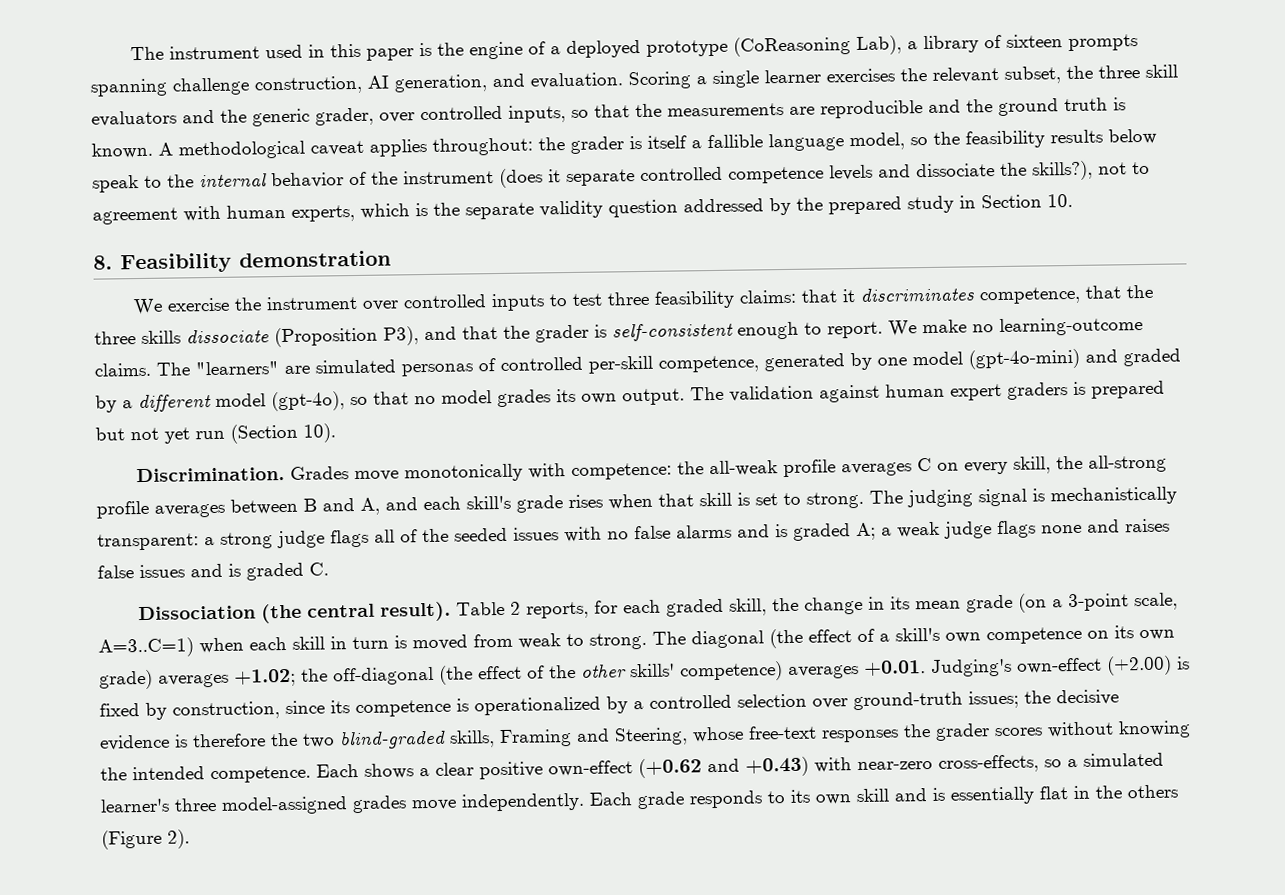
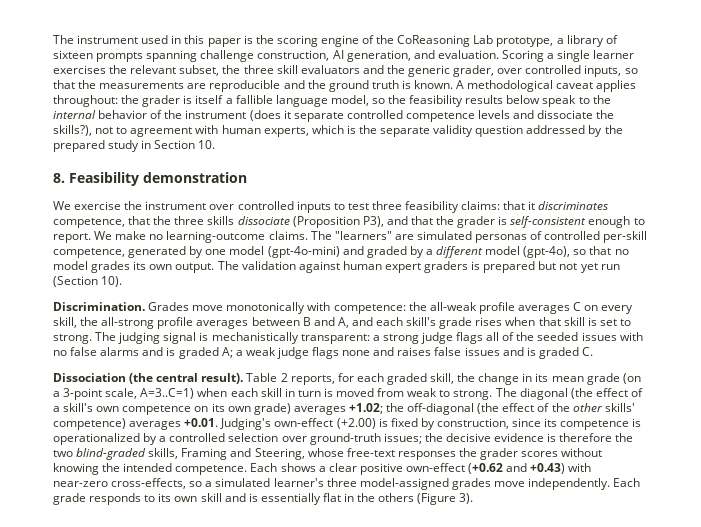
- The instrument used in this paper is the engine of a deployed prototype (CoReasoning Lab), a library of sixteen prompts spanning challenge construction, AI generation, and evaluation.
+ The instrument used in this paper is the scoring engine of the CoReasoning Lab prototype, a library of sixteen prompts spanning challenge construction, AI generation, and evaluation.
- Each grade responds to its own skill and is essentially flat in the others (Figure 2).
+ Each grade responds to its own skill and is essentially flat in the others (Figure 3).

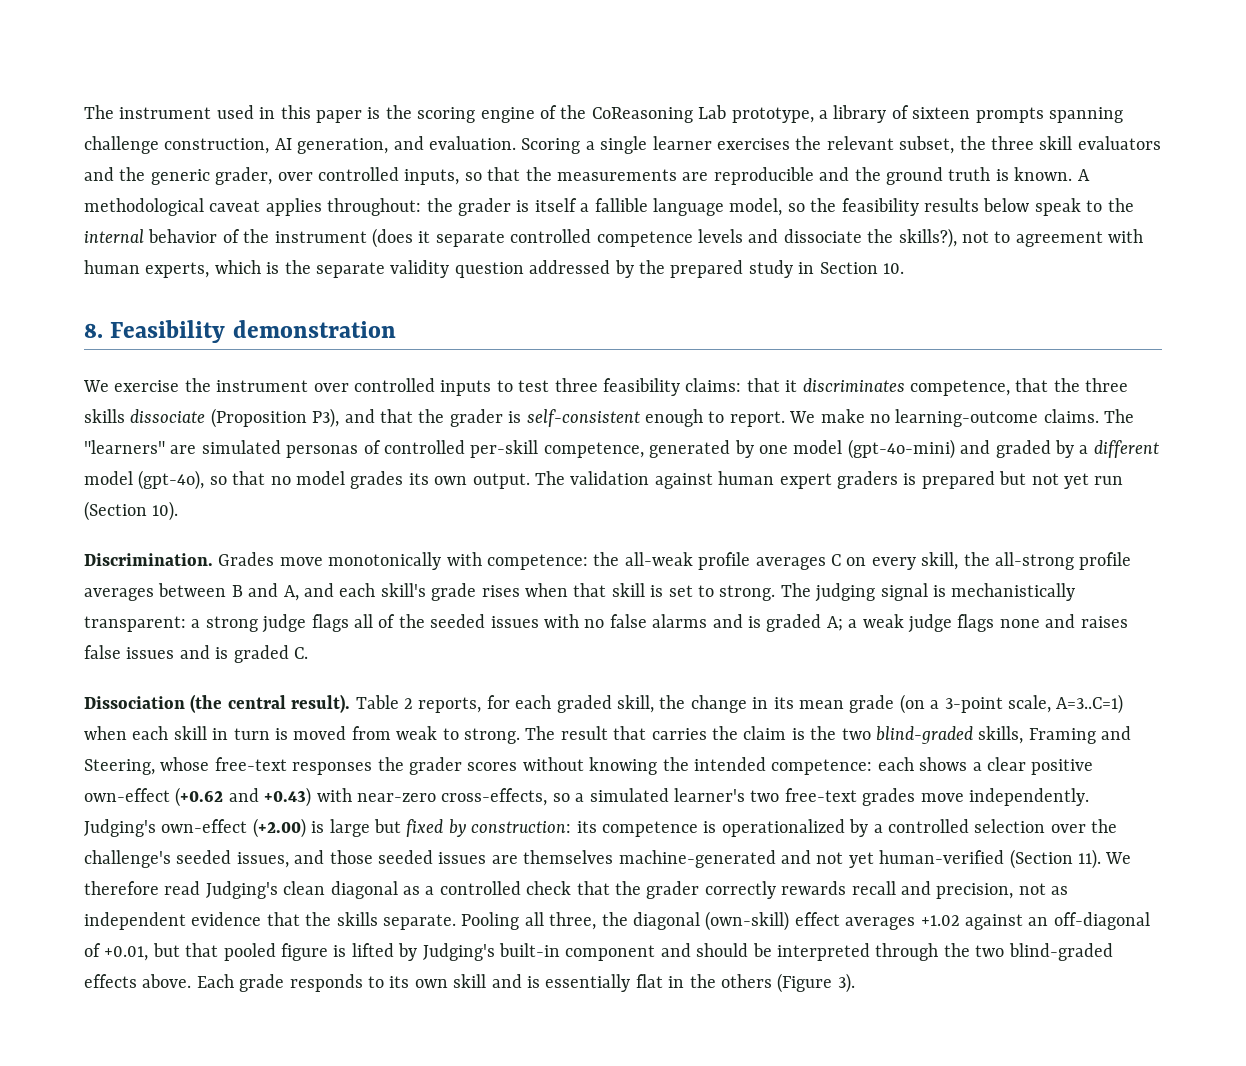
- The diagonal (the effect of a skill's own competence on its own grade) averages +1.02; the off-diagonal (the effect of the other skills' competence) averages +0.01. Judging's own-effect (+2.00) is fixed by construction, since its competence is operationalized by a controlled selection over ground-truth issues; the decisive evidence is therefore the two blind-graded skills, Framing and Steering, whose free-text responses the grader scores without knowing the intended competence. Each shows a clear positive own-effect (+0.62 and +0.43) with near-zero cross-effects, so a simulated learner's three model-assigned grades move independently.
+ The result that carries the claim is the two blind-graded skills, Framing and Steering, whose free-text responses the grader scores without knowing the intended competence: each shows a clear positive own-effect (+0.62 and +0.43) with near-zero cross-effects, so a simulated learner's two free-text grades move independently.
+ Judging's own-effect (+2.00) is large but fixed by construction: its competence is operationalized by a controlled selection over the challenge's seeded issues, and those seeded issues are themselves machine-generated and not yet human-verified (Section 11). We therefore read Judging's clean diagonal as a controlled check that the grader correctly rewards recall and precision, not as independent evidence that the skills separate. Pooling all three, the diagonal (own-skill) effect averages +1.02 against an off-diagonal of +0.01, but that pooled figure is lifted by Judging's built-in component and should be interpreted through the two blind-graded effects above.

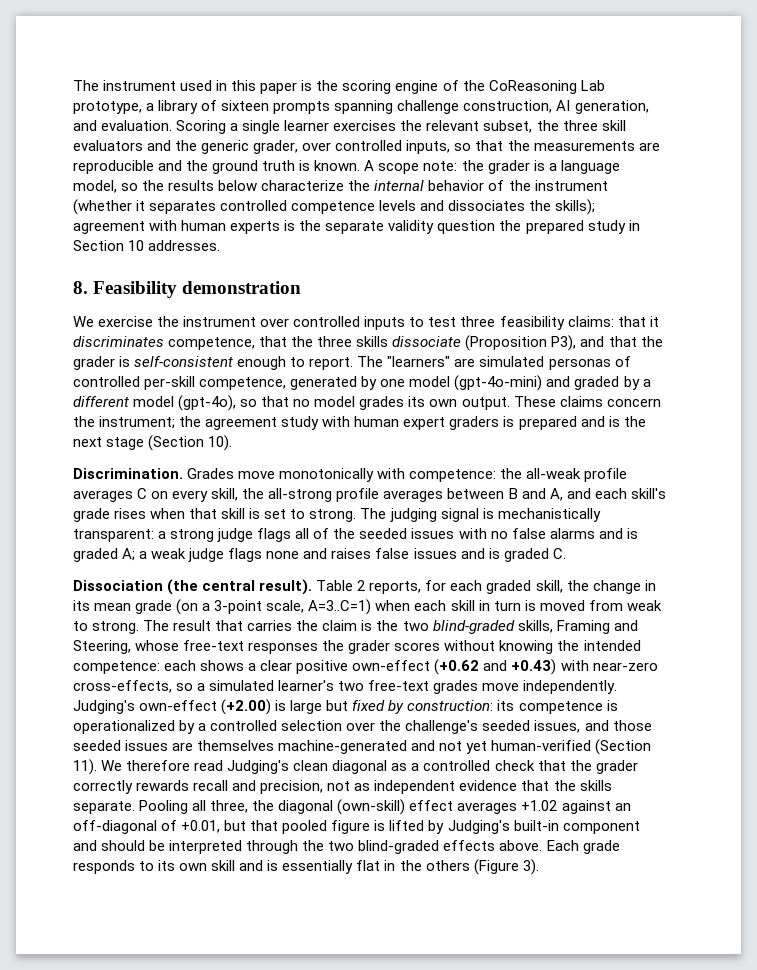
- A methodological caveat applies throughout: the grader is itself a fallible language model, so the feasibility results below speak to the internal behavior of the instrument (does it separate controlled competence levels and dissociate the skills?), not to agreement with human experts, which is the separate validity question addressed by the prepared study in Section 10.
+ A scope note: the grader is a language model, so the results below characterize the internal behavior of the instrument (whether it separates controlled competence levels and dissociates the skills); agreement with human experts is the separate validity question the prepared study in Section 10 addresses.
- We make no learning-outcome claims.
- The validation against human expert graders is prepared but not yet run (Section 10).
+ These claims concern the instrument; the agreement study with human expert graders is prepared and is the next stage (Section 10).

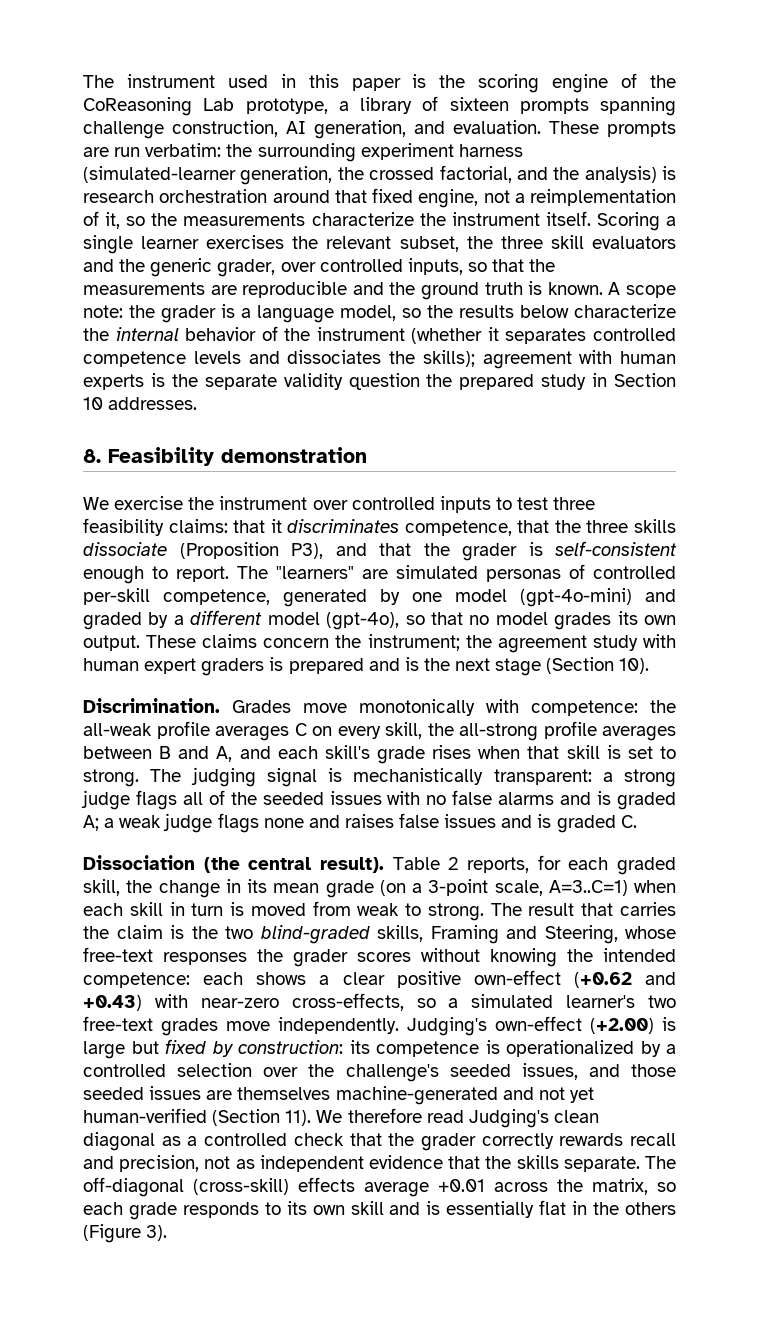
+ These prompts are run verbatim: the surrounding experiment harness (simulated-learner generation, the crossed factorial, and the analysis) is research orchestration around that fixed engine, not a reimplementation of it, so the measurements characterize the instrument itself.
- Pooling all three, the diagonal (own-skill) effect averages +1.02 against an off-diagonal of +0.01, but that pooled figure is lifted by Judging's built-in component and should be interpreted through the two blind-graded effects above. Each grade responds to its own skill and is essentially flat in the others (Figure 3).
+ The off-diagonal (cross-skill) effects average +0.01 across the matrix, so each grade responds to its own skill and is essentially flat in the others (Figure 3).

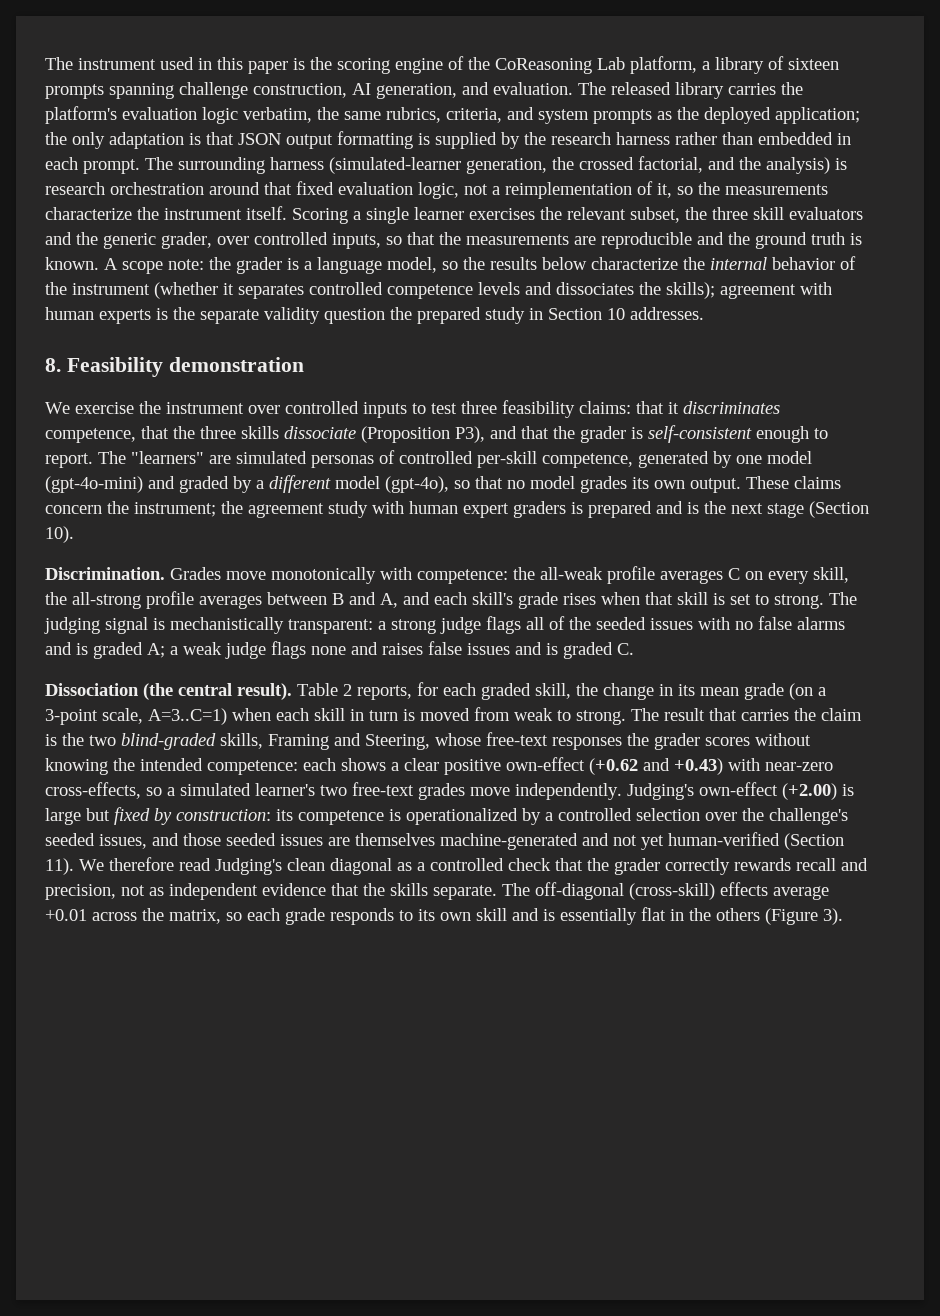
- The instrument used in this paper is the scoring engine of the CoReasoning Lab prototype, a library of sixteen prompts spanning challenge construction, AI generation, and evaluation.
+ The instrument used in this paper is the scoring engine of the CoReasoning Lab platform, a library of sixteen prompts spanning challenge construction, AI generation, and evaluation.
- These prompts are run verbatim: the surrounding experiment harness (simulated-learner generation, the crossed factorial, and the analysis) is research orchestration around that fixed engine, not a reimplementation of it, so the measurements characterize the instrument itself.
+ The released library carries the platform's evaluation logic verbatim, the same rubrics, criteria, and system prompts as the deployed application; the only adaptation is that JSON output formatting is supplied by the research harness rather than embedded in each prompt. The surrounding harness (simulated-learner generation, the crossed factorial, and the analysis) is research orchestration around that fixed evaluation logic, not a reimplementation of it, so the measurements characterize the instrument itself.

